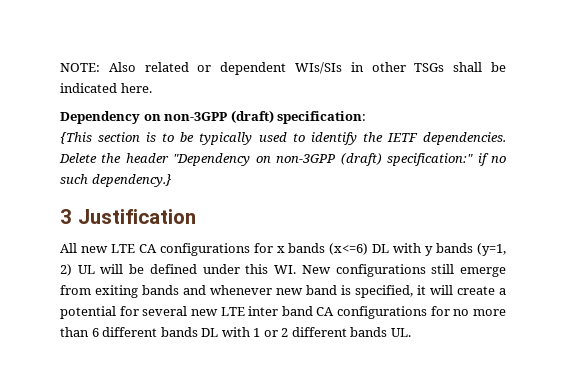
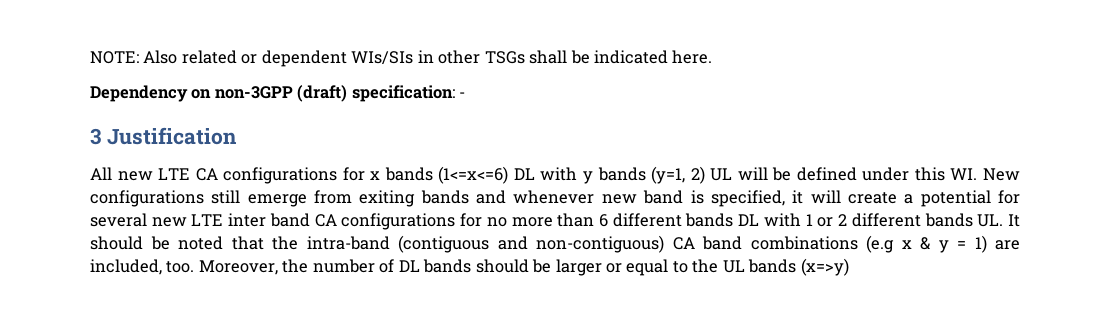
- Dependency on non-3GPP (draft) specification:
- {This section is to be typically used to identify the IETF dependencies. Delete the header "Dependency on non-3GPP (draft) specification:" if no such dependency.}
+ Dependency on non-3GPP (draft) specification: -
- All new LTE CA configurations for x bands (x<=6) DL with y bands (y=1, 2) UL will be defined under this WI. New configurations still emerge from exiting bands and whenever new band is specified, it will create a potential for several new LTE inter band CA configurations for no more than 6 different bands DL with 1 or 2 different bands UL.
+ All new LTE CA configurations for x bands (1<=x<=6) DL with y bands (y=1, 2) UL will be defined under this WI. New configurations still emerge from exiting bands and whenever new band is specified, it will create a potential for several new LTE inter band CA configurations for no more than 6 different bands DL with 1 or 2 different bands UL. It should be noted that the intra-band (contiguous and non-contiguous) CA band combinations (e.g x & y = 1) are included, too. Moreover, the number of DL bands should be larger or equal to the UL bands (x=>y)

